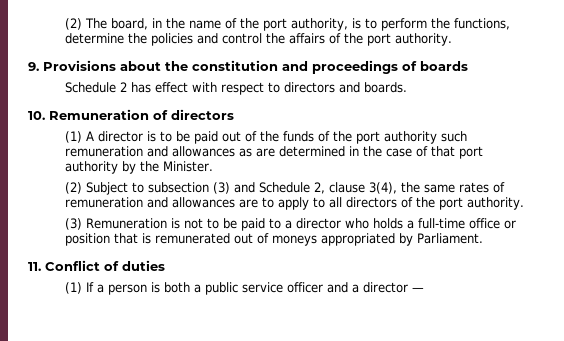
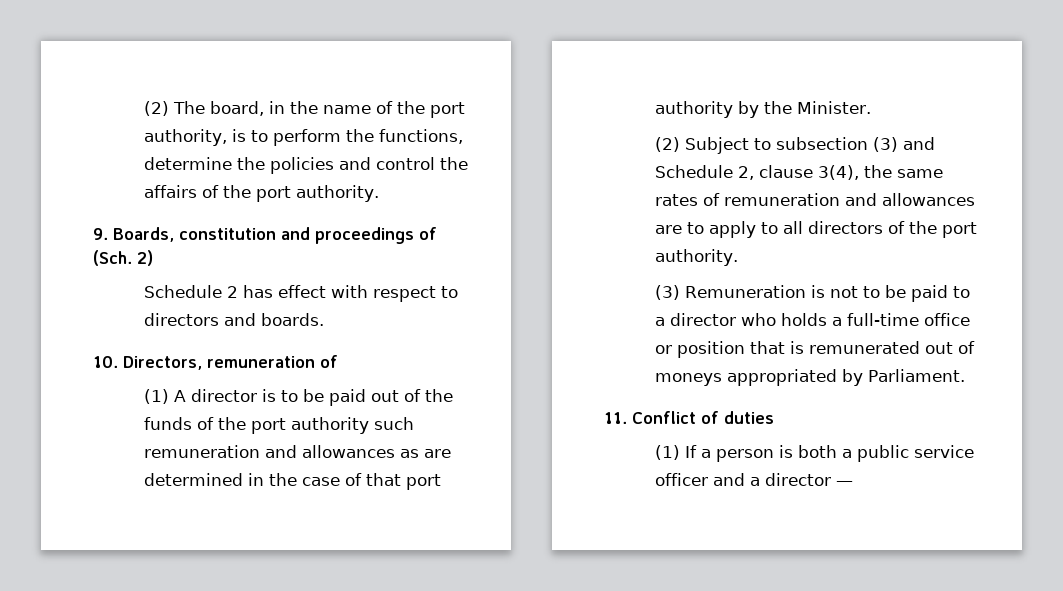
- 9. Provisions about the constitution and proceedings of boards
+ 9. Boards, constitution and proceedings of (Sch. 2)
- 10. Remuneration of directors
+ 10. Directors, remuneration of

